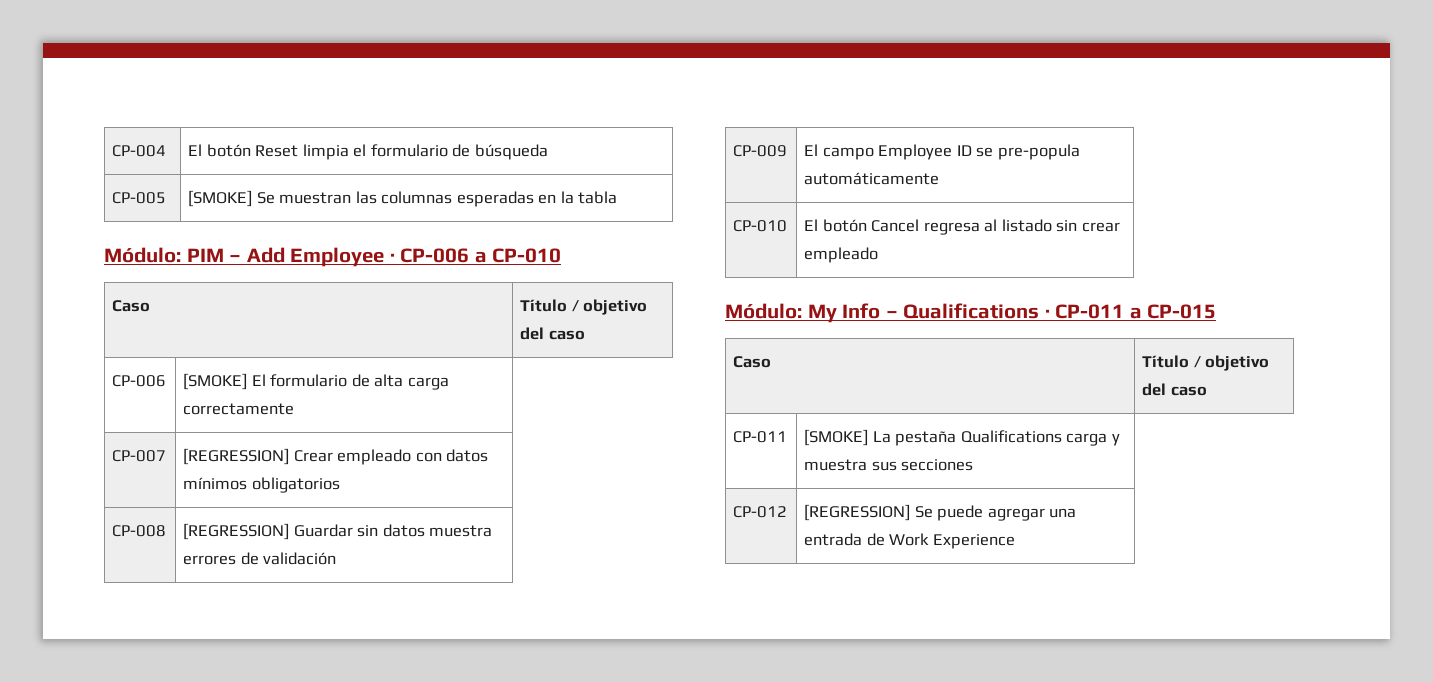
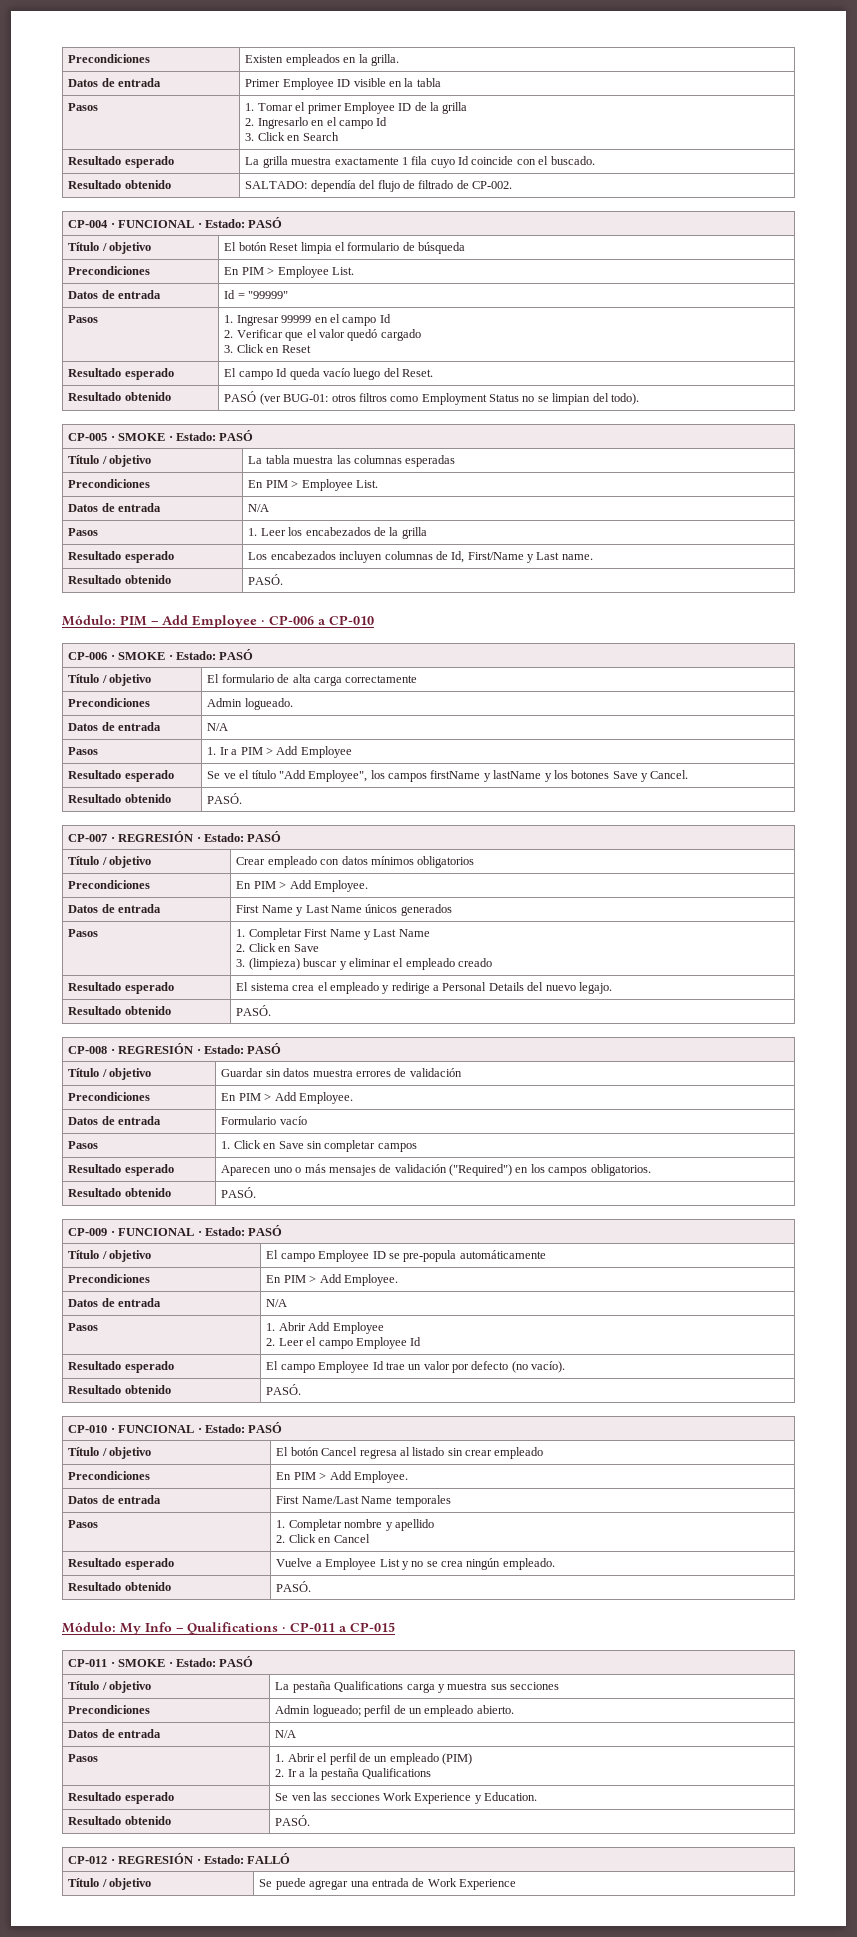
- CP-004 | El botón Reset limpia el formulario de búsqueda
- CP-005 | [SMOKE] Se muestran las columnas esperadas en la tabla
+ Precondiciones | Existen empleados en la grilla.
+ Datos de entrada | Primer Employee ID visible en la tabla
+ Pasos | 1. Tomar el primer Employee ID de la grilla
+ 2. Ingresarlo en el campo Id
+ 3. Click en Search
+ Resultado esperado | La grilla muestra exactamente 1 fila cuyo Id coincide con el buscado.
+ Resultado obtenido | SALTADO: dependía del flujo de filtrado de CP-002.
+ CP-004 · FUNCIONAL · Estado: PASÓ
+ Título / objetivo | El botón Reset limpia el formulario de búsqueda
+ Precondiciones | En PIM > Employee List.
+ Datos de entrada | Id = "99999"
+ Pasos | 1. Ingresar 99999 en el campo Id
+ 2. Verificar que el valor quedó cargado
+ 3. Click en Reset
+ Resultado esperado | El campo Id queda vacío luego del Reset.
+ Resultado obtenido | PASÓ (ver BUG-01: otros filtros como Employment Status no se limpian del todo).
+ CP-005 · SMOKE · Estado: PASÓ
+ Título / objetivo | La tabla muestra las columnas esperadas
+ Precondiciones | En PIM > Employee List.
+ Datos de entrada | N/A
+ Pasos | 1. Leer los encabezados de la grilla
+ Resultado esperado | Los encabezados incluyen columnas de Id, First/Name y Last name.
+ Resultado obtenido | PASÓ.
  Módulo: PIM – Add Employee · CP-006 a CP-010
- Caso | Título / objetivo del caso
- CP-006 | [SMOKE] El formulario de alta carga correctamente
+ CP-006 · SMOKE · Estado: PASÓ
+ Título / objetivo | El formulario de alta carga correctamente
- CP-007 | [REGRESSION] Crear empleado con datos mínimos obligatorios
- CP-008 | [REGRESSION] Guardar sin datos muestra errores de validación
- CP-009 | El campo Employee ID se pre-popula automáticamente
- CP-010 | El botón Cancel regresa al listado sin crear empleado
+ Precondiciones | Admin logueado.
+ Datos de entrada | N/A
+ Pasos | 1. Ir a PIM > Add Employee
+ Resultado esperado | Se ve el título "Add Employee", los campos firstName y lastName y los botones Save y Cancel.
+ Resultado obtenido | PASÓ.
+ CP-007 · REGRESIÓN · Estado: PASÓ
+ Título / objetivo | Crear empleado con datos mínimos obligatorios
+ Precondiciones | En PIM > Add Employee.
+ Datos de entrada | First Name y Last Name únicos generados
+ Pasos | 1. Completar First Name y Last Name
+ 2. Click en Save
+ 3. (limpieza) buscar y eliminar el empleado creado
+ Resultado esperado | El sistema crea el empleado y redirige a Personal Details del nuevo legajo.
+ Resultado obtenido | PASÓ.
+ CP-008 · REGRESIÓN · Estado: PASÓ
+ Título / objetivo | Guardar sin datos muestra errores de validación
+ Precondiciones | En PIM > Add Employee.
+ Datos de entrada | Formulario vacío
+ Pasos | 1. Click en Save sin completar campos
+ Resultado esperado | Aparecen uno o más mensajes de validación ("Required") en los campos obligatorios.
+ Resultado obtenido | PASÓ.
+ CP-009 · FUNCIONAL · Estado: PASÓ
+ Título / objetivo | El campo Employee ID se pre-popula automáticamente
+ Precondiciones | En PIM > Add Employee.
+ Datos de entrada | N/A
+ Pasos | 1. Abrir Add Employee
+ 2. Leer el campo Employee Id
+ Resultado esperado | El campo Employee Id trae un valor por defecto (no vacío).
+ Resultado obtenido | PASÓ.
+ CP-010 · FUNCIONAL · Estado: PASÓ
+ Título / objetivo | El botón Cancel regresa al listado sin crear empleado
+ Precondiciones | En PIM > Add Employee.
+ Datos de entrada | First Name/Last Name temporales
+ Pasos | 1. Completar nombre y apellido
+ 2. Click en Cancel
+ Resultado esperado | Vuelve a Employee List y no se crea ningún empleado.
+ Resultado obtenido | PASÓ.
  Módulo: My Info – Qualifications · CP-011 a CP-015
- Caso | Título / objetivo del caso
- CP-011 | [SMOKE] La pestaña Qualifications carga y muestra sus secciones
+ CP-011 · SMOKE · Estado: PASÓ
+ Título / objetivo | La pestaña Qualifications carga y muestra sus secciones
- CP-012 | [REGRESSION] Se puede agregar una entrada de Work Experience
+ Precondiciones | Admin logueado; perfil de un empleado abierto.
+ Datos de entrada | N/A
+ Pasos | 1. Abrir el perfil de un empleado (PIM)
+ 2. Ir a la pestaña Qualifications
+ Resultado esperado | Se ven las secciones Work Experience y Education.
+ Resultado obtenido | PASÓ.
+ CP-012 · REGRESIÓN · Estado: FALLÓ
+ Título / objetivo | Se puede agregar una entrada de Work Experience

